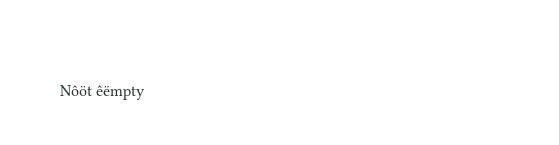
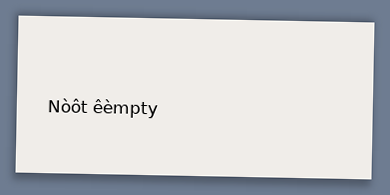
- Nôöt êëmpty
+ Nòôt êèmpty

